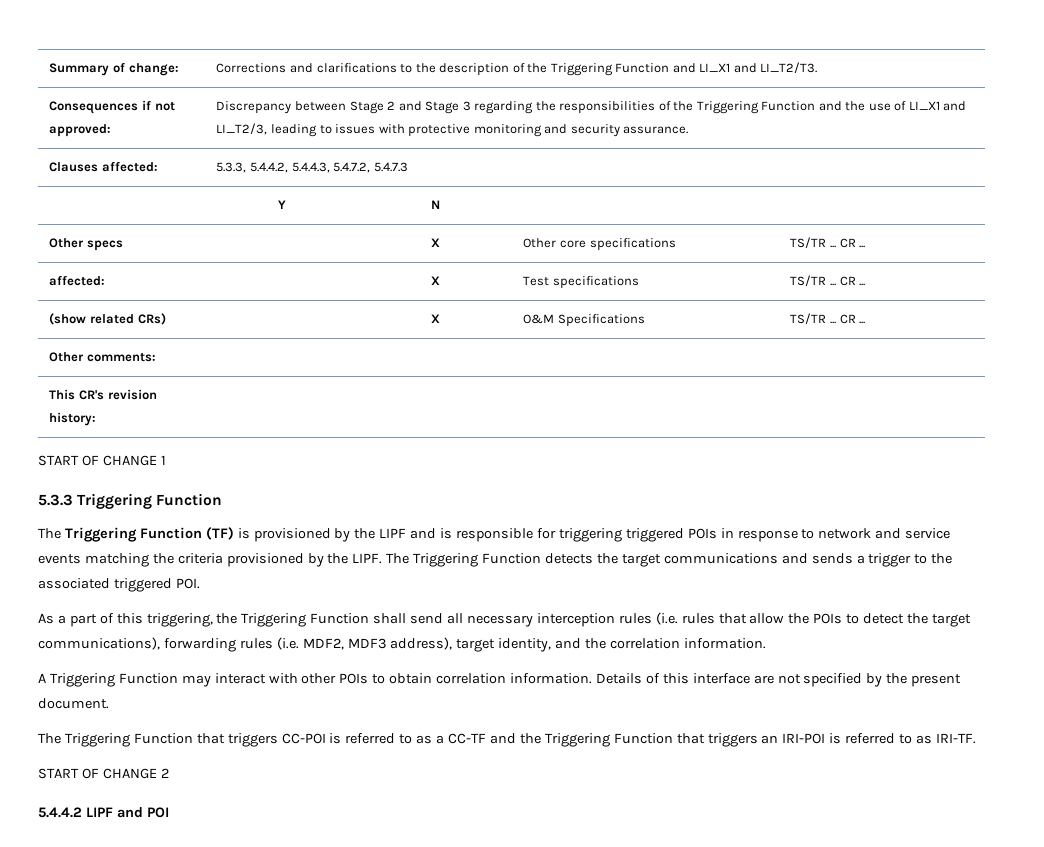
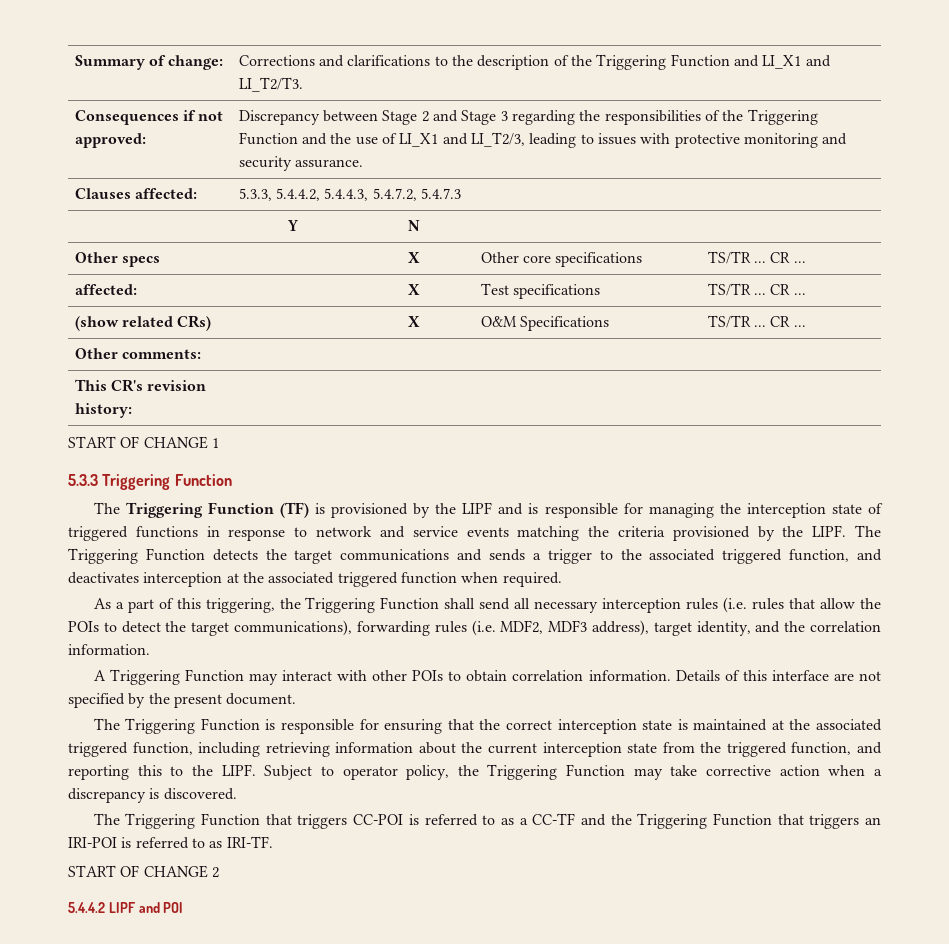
- The Triggering Function (TF) is provisioned by the LIPF and is responsible for triggering triggered POIs in response to network and service events matching the criteria provisioned by the LIPF.
+ The Triggering Function (TF) is provisioned by the LIPF and is responsible for managing the interception state of triggered functions in response to network and service events matching the criteria provisioned by the LIPF.
- The Triggering Function detects the target communications and sends a trigger to the associated triggered POI.
+ The Triggering Function detects the target communications and sends a trigger to the associated triggered function, and deactivates interception at the associated triggered function when required.
+ The Triggering Function is responsible for ensuring that the correct interception state is maintained at the associated triggered function, including retrieving information about the current interception state from the triggered function, and reporting this to the LIPF. Subject to operator policy, the Triggering Function may take corrective action when a discrepancy is discovered.

